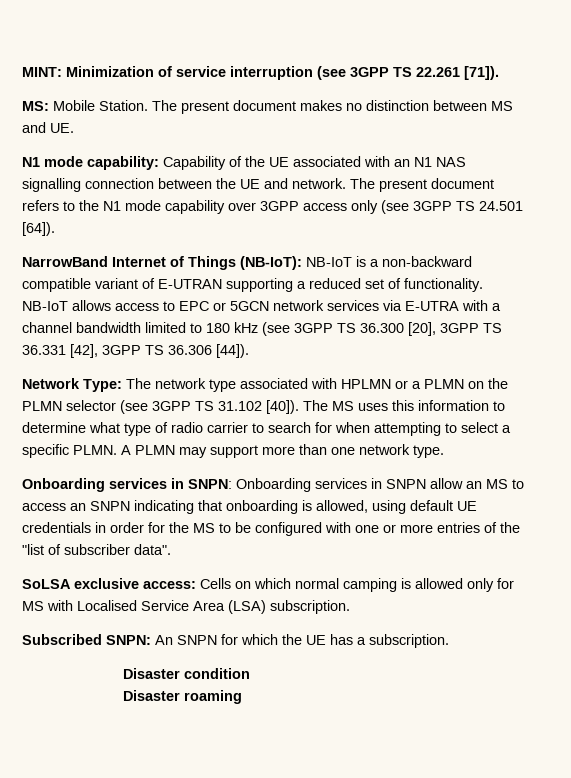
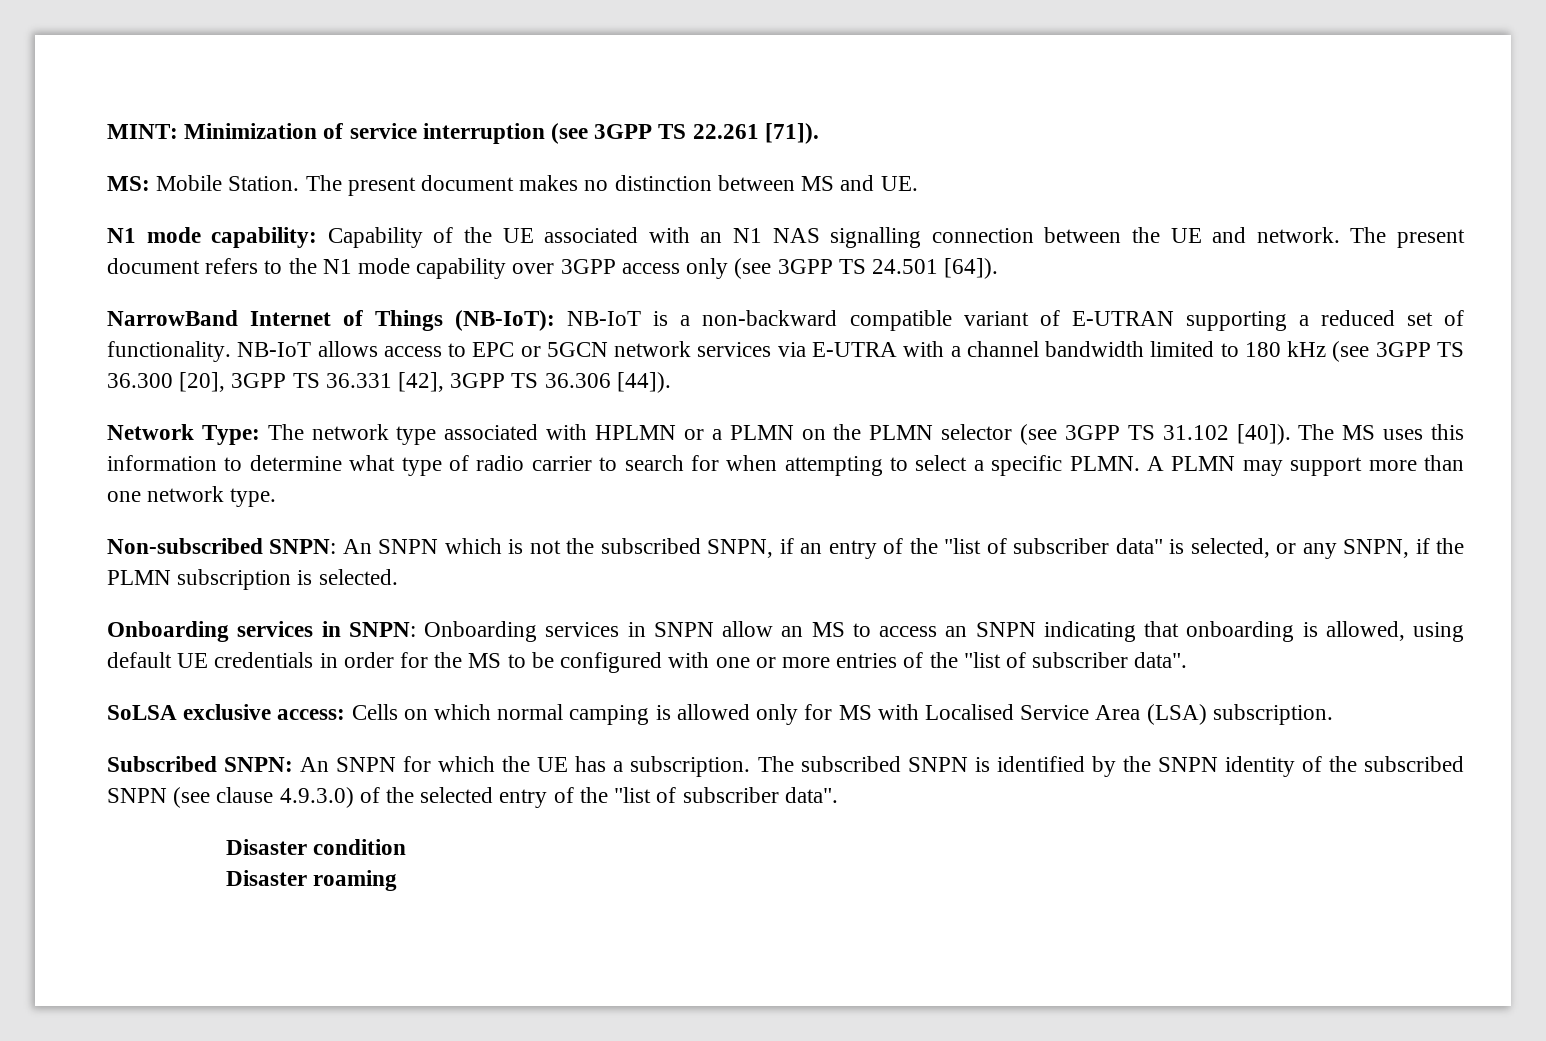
+ Non-subscribed SNPN: An SNPN which is not the subscribed SNPN, if an entry of the "list of subscriber data" is selected, or any SNPN, if the PLMN subscription is selected.
+ The subscribed SNPN is identified by the SNPN identity of the subscribed SNPN (see clause 4.9.3.0) of the selected entry of the "list of subscriber data".

